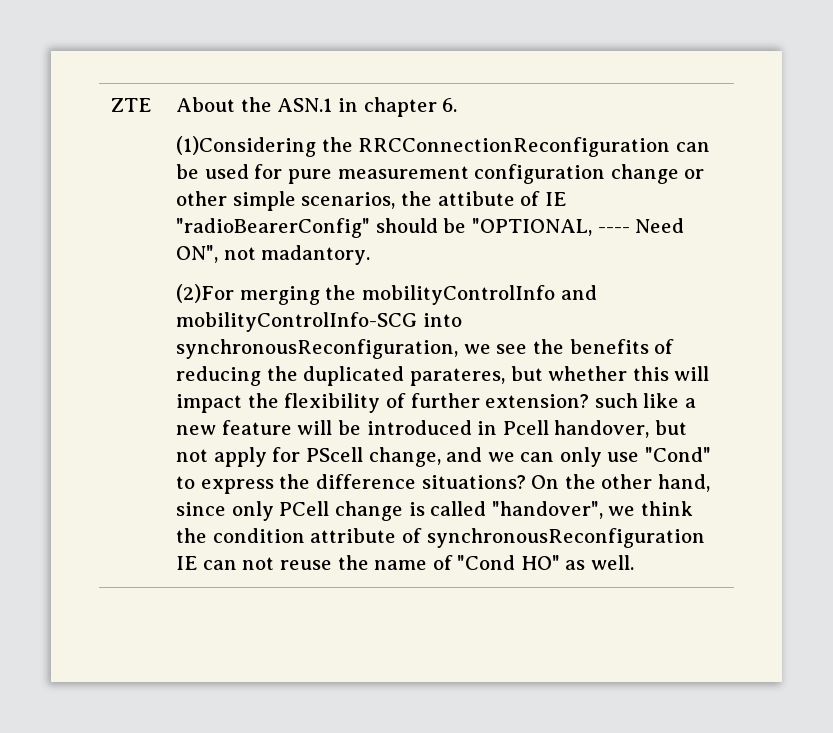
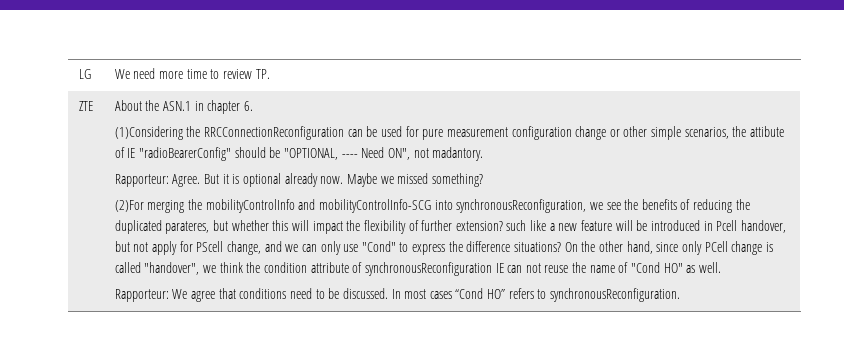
+ LG | We need more time to review TP.
+ Rapporteur: Agree. But it is optional already now. Maybe we missed something?
+ Rapporteur: We agree that conditions need to be discussed. In most cases “Cond HO” refers to synchronousReconfiguration.

